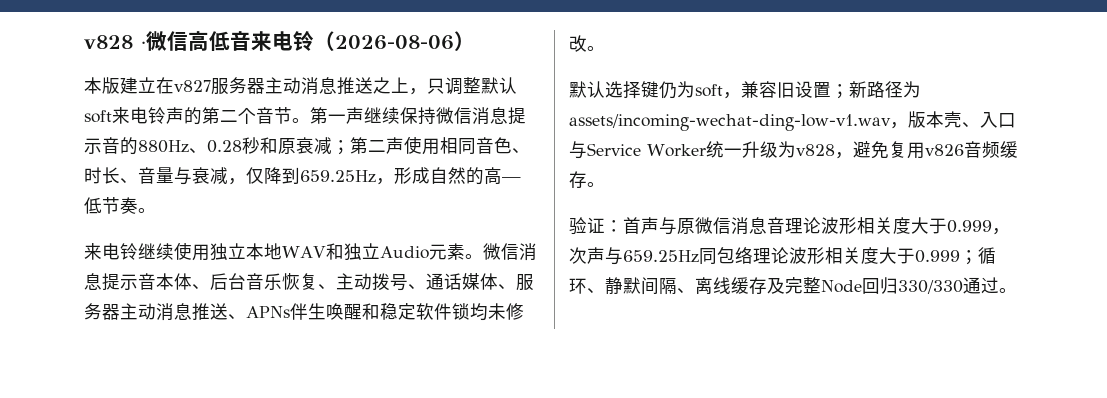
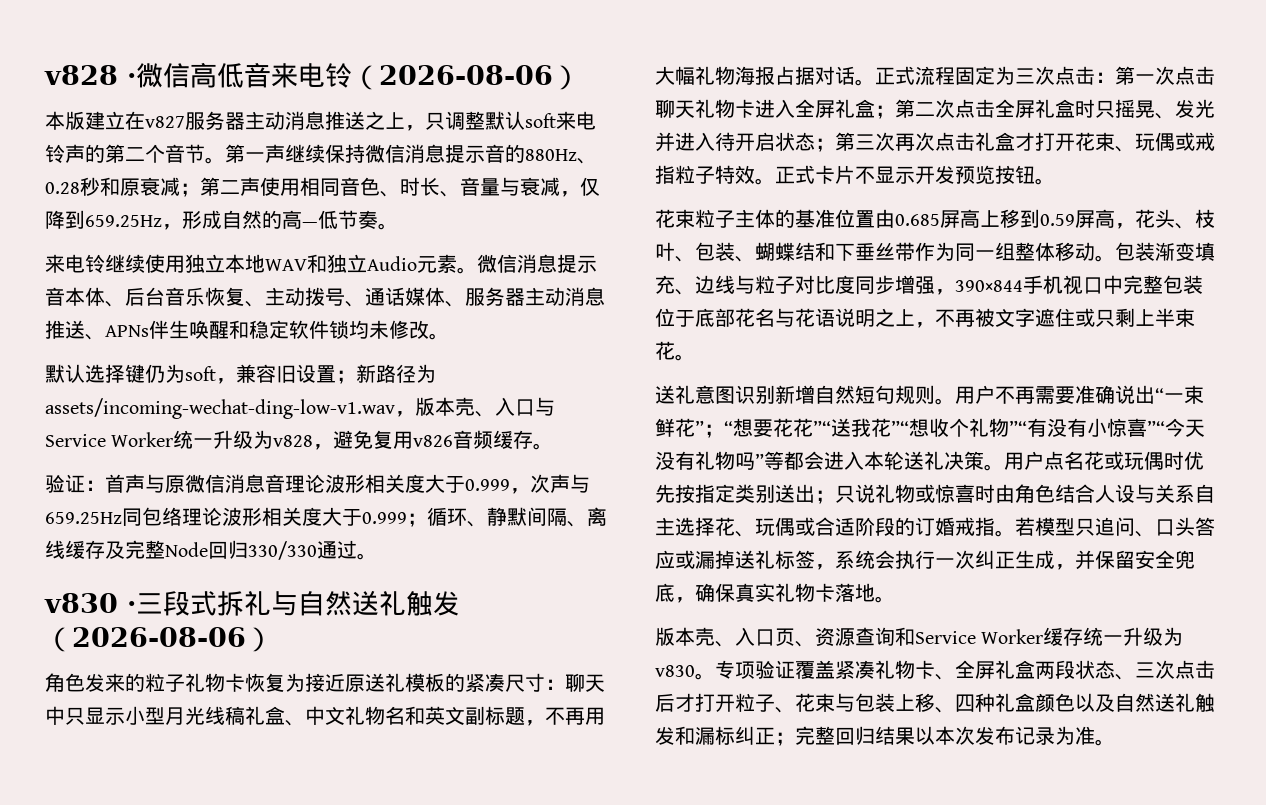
+ v830 ·三段式拆礼与自然送礼触发（2026-08-06）
+ 角色发来的粒子礼物卡恢复为接近原送礼模板的紧凑尺寸：聊天中只显示小型月光线稿礼盒、中文礼物名和英文副标题，不再用大幅礼物海报占据对话。正式流程固定为三次点击：第一次点击聊天礼物卡进入全屏礼盒；第二次点击全屏礼盒时只摇晃、发光并进入待开启状态；第三次再次点击礼盒才打开花束、玩偶或戒指粒子特效。正式卡片不显示开发预览按钮。
+ 花束粒子主体的基准位置由0.685屏高上移到0.59屏高，花头、枝叶、包装、蝴蝶结和下垂丝带作为同一组整体移动。包装渐变填充、边线与粒子对比度同步增强，390×844手机视口中完整包装位于底部花名与花语说明之上，不再被文字遮住或只剩上半束花。
+ 送礼意图识别新增自然短句规则。用户不再需要准确说出“一束鲜花”；“想要花花”“送我花”“想收个礼物”“有没有小惊喜”“今天没有礼物吗”等都会进入本轮送礼决策。用户点名花或玩偶时优先按指定类别送出；只说礼物或惊喜时由角色结合人设与关系自主选择花、玩偶或合适阶段的订婚戒指。若模型只追问、口头答应或漏掉送礼标签，系统会执行一次纠正生成，并保留安全兜底，确保真实礼物卡落地。
+ 版本壳、入口页、资源查询和Service Worker缓存统一升级为v830。专项验证覆盖紧凑礼物卡、全屏礼盒两段状态、三次点击后才打开粒子、花束与包装上移、四种礼盒颜色以及自然送礼触发和漏标纠正；完整回归结果以本次发布记录为准。

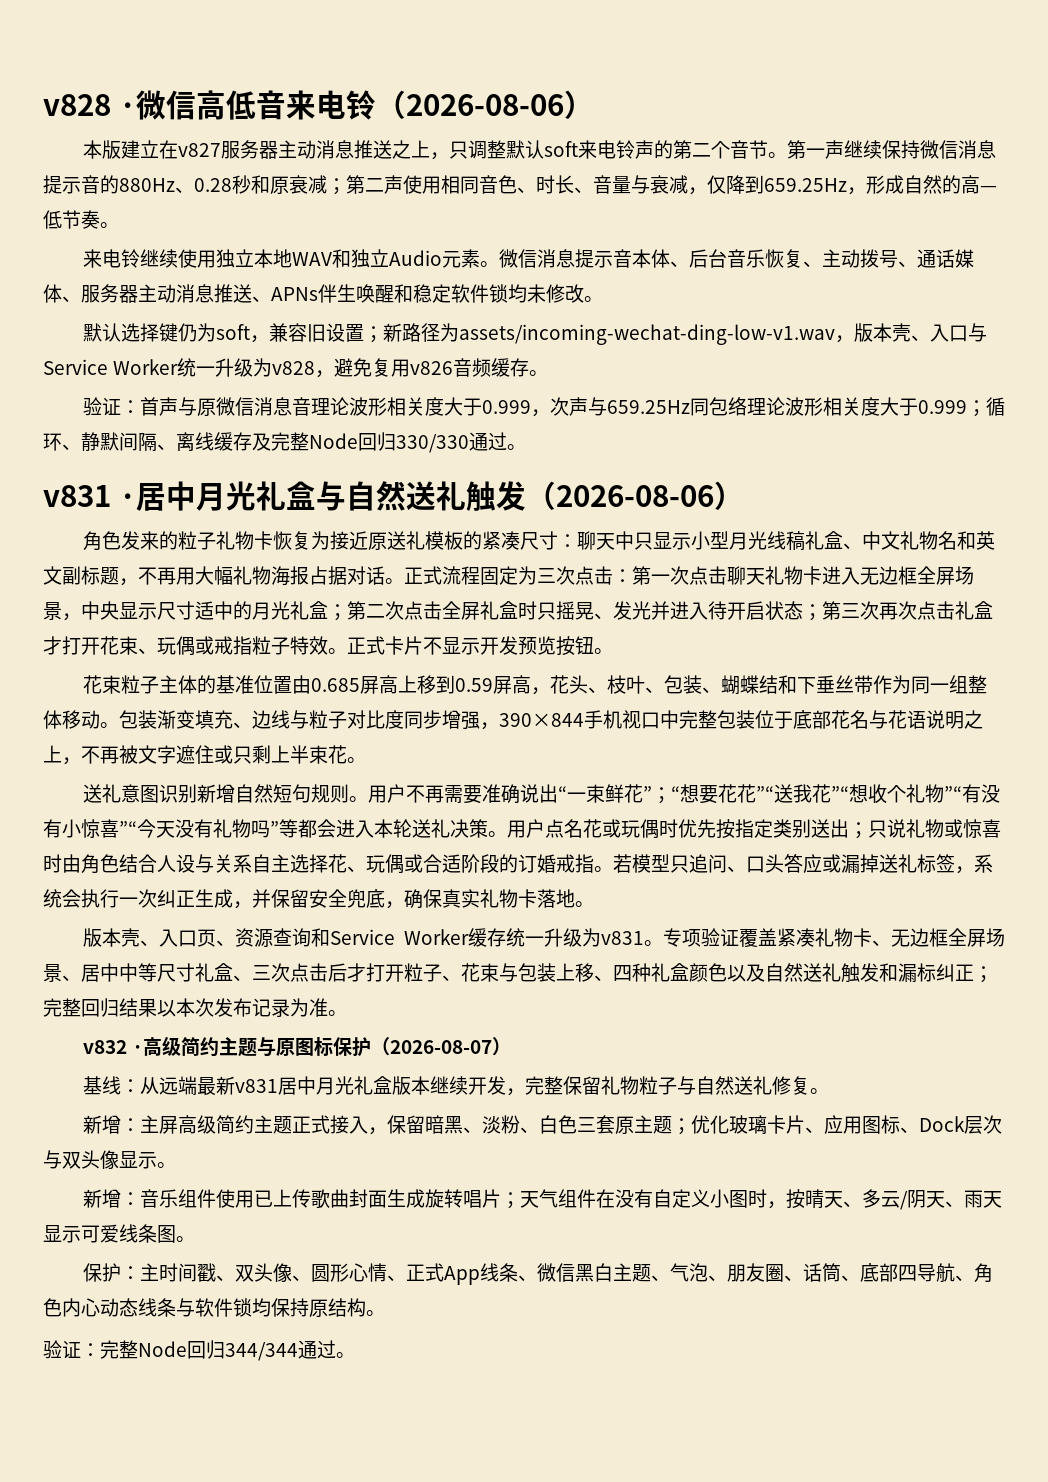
- v830 ·三段式拆礼与自然送礼触发（2026-08-06）
+ v831 ·居中月光礼盒与自然送礼触发（2026-08-06）
- 正式流程固定为三次点击：第一次点击聊天礼物卡进入全屏礼盒；第二次点击全屏礼盒时只摇晃、发光并进入待开启状态；第三次再次点击礼盒才打开花束、玩偶或戒指粒子特效。
+ 正式流程固定为三次点击：第一次点击聊天礼物卡进入无边框全屏场景，中央显示尺寸适中的月光礼盒；第二次点击全屏礼盒时只摇晃、发光并进入待开启状态；第三次再次点击礼盒才打开花束、玩偶或戒指粒子特效。
- 版本壳、入口页、资源查询和Service Worker缓存统一升级为v830。
+ 版本壳、入口页、资源查询和Service Worker缓存统一升级为v831。
- 专项验证覆盖紧凑礼物卡、全屏礼盒两段状态、三次点击后才打开粒子、花束与包装上移、四种礼盒颜色以及自然送礼触发和漏标纠正；完整回归结果以本次发布记录为准。
+ 专项验证覆盖紧凑礼物卡、无边框全屏场景、居中中等尺寸礼盒、三次点击后才打开粒子、花束与包装上移、四种礼盒颜色以及自然送礼触发和漏标纠正；完整回归结果以本次发布记录为准。
+ v832 ·高级简约主题与原图标保护（2026-08-07）
+ 基线：从远端最新v831居中月光礼盒版本继续开发，完整保留礼物粒子与自然送礼修复。
+ 新增：主屏高级简约主题正式接入，保留暗黑、淡粉、白色三套原主题；优化玻璃卡片、应用图标、Dock层次与双头像显示。
+ 新增：音乐组件使用已上传歌曲封面生成旋转唱片；天气组件在没有自定义小图时，按晴天、多云/阴天、雨天显示可爱线条图。
+ 保护：主时间戳、双头像、圆形心情、正式App线条、微信黑白主题、气泡、朋友圈、话筒、底部四导航、角色内心动态线条与软件锁均保持原结构。
+ 验证：完整Node回归344/344通过。

